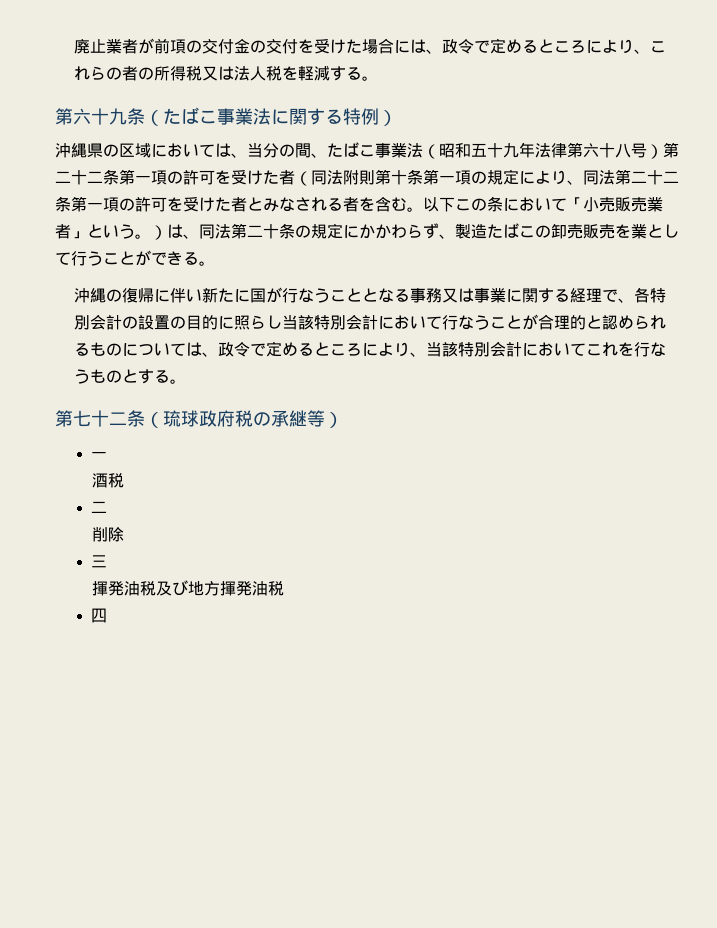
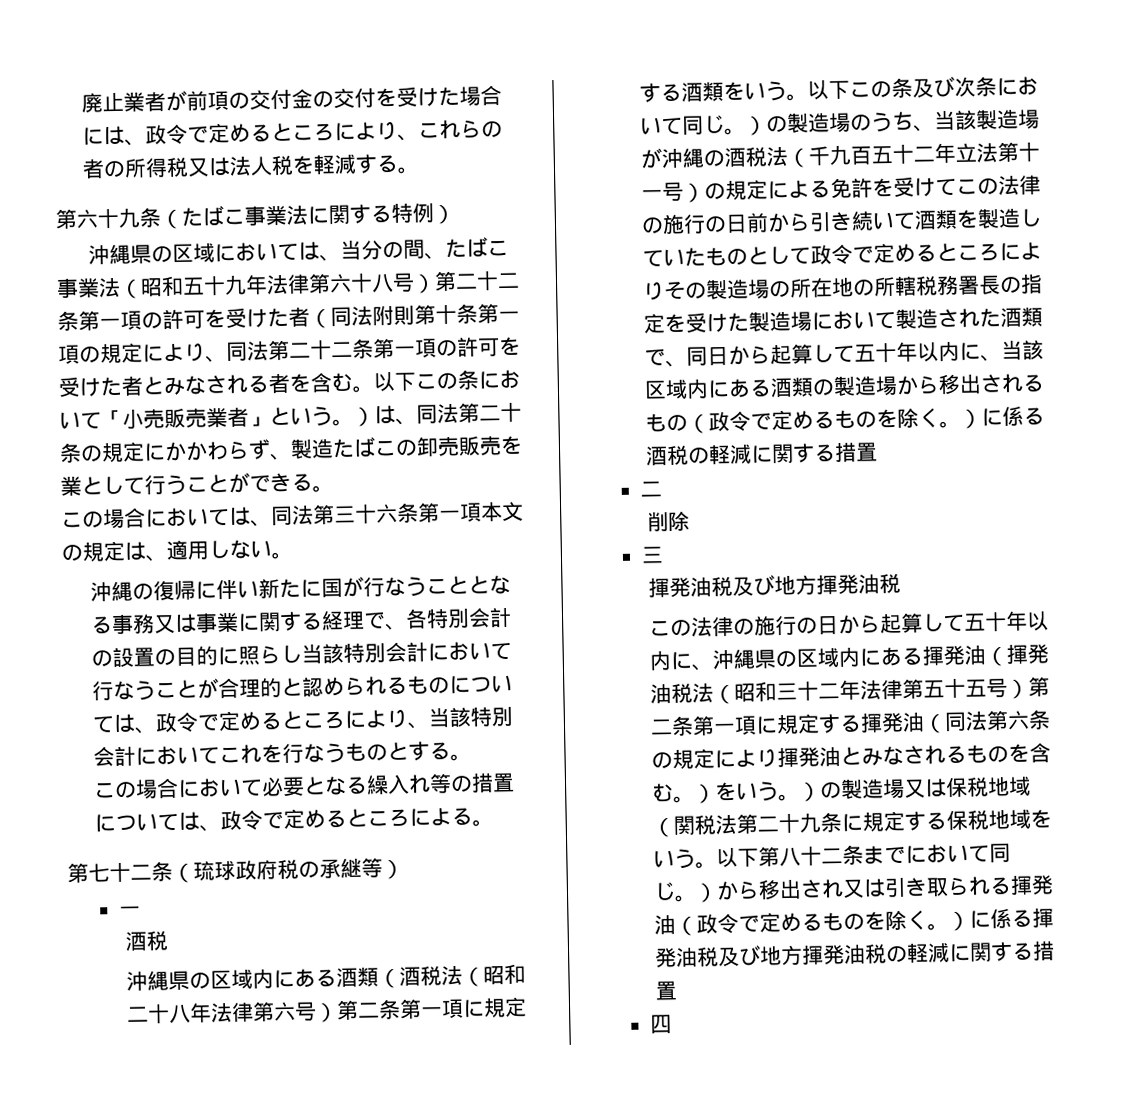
+ この場合においては、同法第三十六条第一項本文の規定は、適用しない。
+ この場合において必要となる繰入れ等の措置については、政令で定めるところによる。
+ 沖縄県の区域内にある酒類（酒税法（昭和二十八年法律第六号）第二条第一項に規定する酒類をいう。以下この条及び次条において同じ。）の製造場のうち、当該製造場が沖縄の酒税法（千九百五十二年立法第十一号）の規定による免許を受けてこの法律の施行の日前から引き続いて酒類を製造していたものとして政令で定めるところによりその製造場の所在地の所轄税務署長の指定を受けた製造場において製造された酒類で、同日から起算して五十年以内に、当該区域内にある酒類の製造場から移出されるもの（政令で定めるものを除く。）に係る酒税の軽減に関する措置
+ この法律の施行の日から起算して五十年以内に、沖縄県の区域内にある揮発油（揮発油税法（昭和三十二年法律第五十五号）第二条第一項に規定する揮発油（同法第六条の規定により揮発油とみなされるものを含む。）をいう。）の製造場又は保税地域（関税法第二十九条に規定する保税地域をいう。以下第八十二条までにおいて同じ。）から移出され又は引き取られる揮発油（政令で定めるものを除く。）に係る揮発油税及び地方揮発油税の軽減に関する措置

